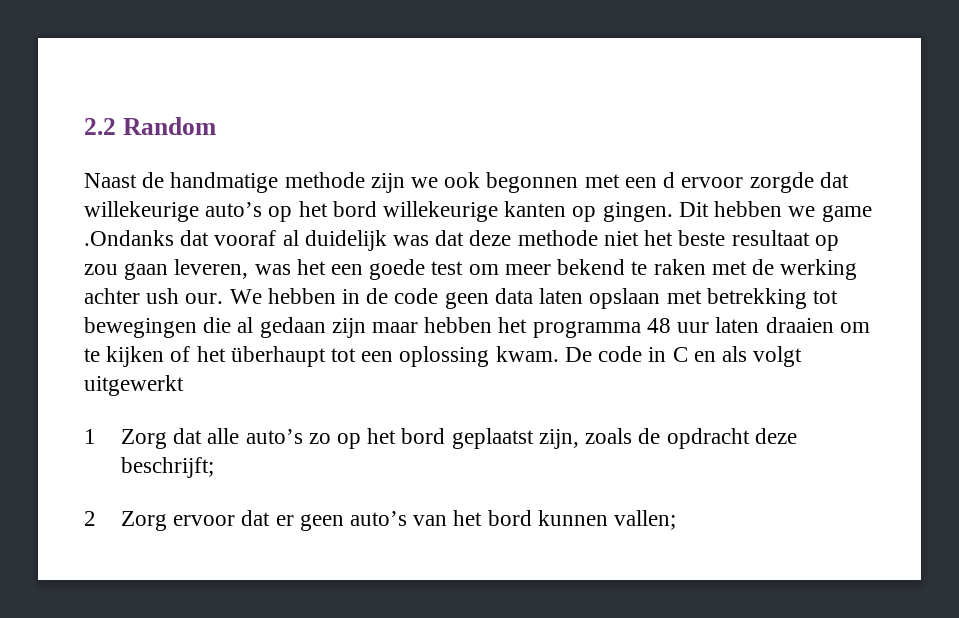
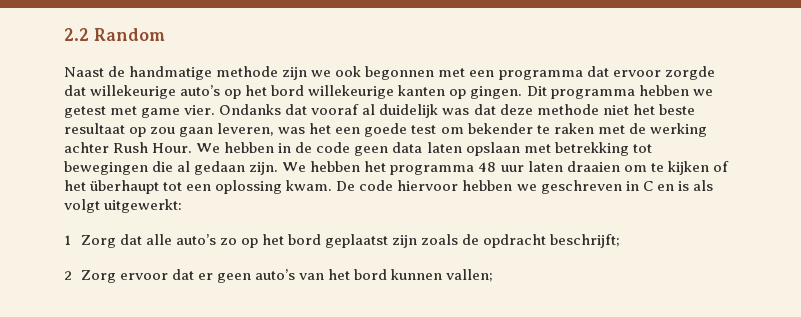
- Naast de handmatige methode zijn we ook begonnen met een d ervoor zorgde dat willekeurige auto’s op het bord willekeurige kanten op gingen.
+ Naast de handmatige methode zijn we ook begonnen met een programma dat ervoor zorgde dat willekeurige auto’s op het bord willekeurige kanten op gingen.
- Dit hebben we game .Ondanks dat vooraf al duidelijk was dat deze methode niet het beste resultaat op zou gaan leveren, was het een goede test om meer bekend te raken met de werking achter ush our.
+ Dit programma hebben we getest met game vier. Ondanks dat vooraf al duidelijk was dat deze methode niet het beste resultaat op zou gaan leveren, was het een goede test om bekender te raken met de werking achter Rush Hour.
- We hebben in de code geen data laten opslaan met betrekking tot bewegingen die al gedaan zijn maar hebben het programma 48 uur laten draaien om te kijken of het überhaupt tot een oplossing kwam.
+ We hebben in de code geen data laten opslaan met betrekking tot bewegingen die al gedaan zijn. We hebben het programma 48 uur laten draaien om te kijken of het überhaupt tot een oplossing kwam.
- De code in C en als volgt uitgewerkt
+ De code hiervoor hebben we geschreven in C en is als volgt uitgewerkt:
- 1 Zorg dat alle auto’s zo op het bord geplaatst zijn, zoals de opdracht deze beschrijft;
+ 1 Zorg dat alle auto’s zo op het bord geplaatst zijn zoals de opdracht beschrijft;

